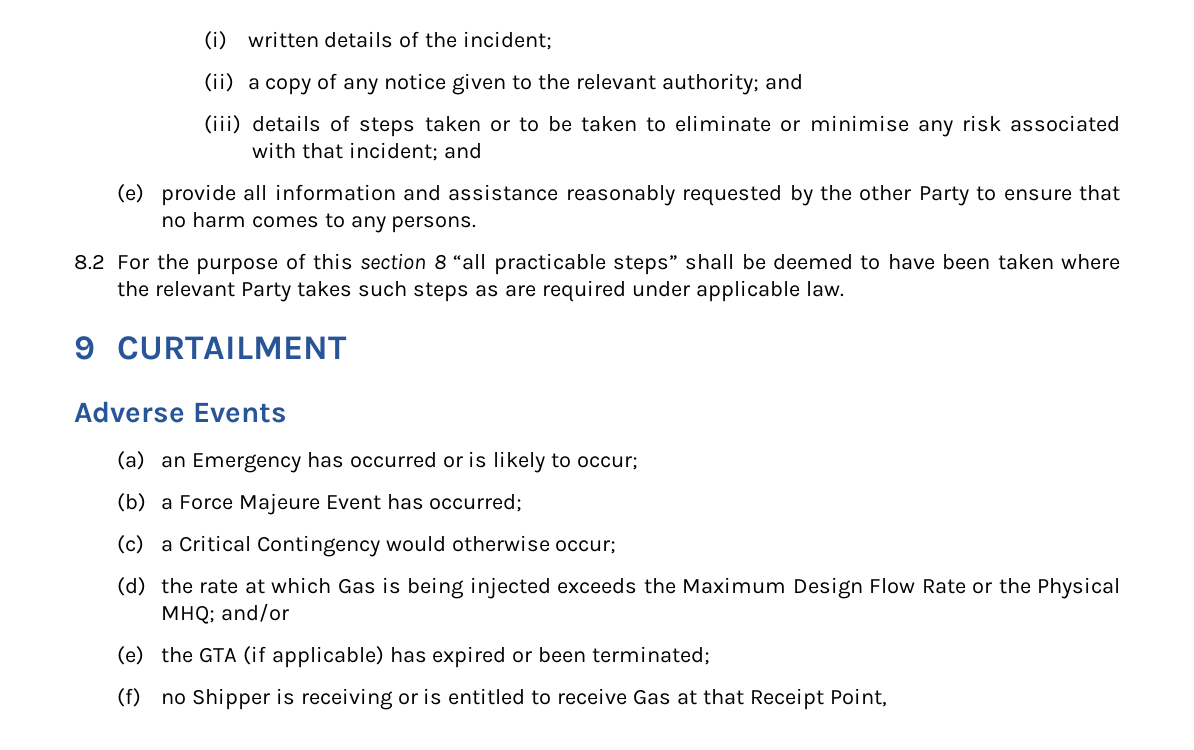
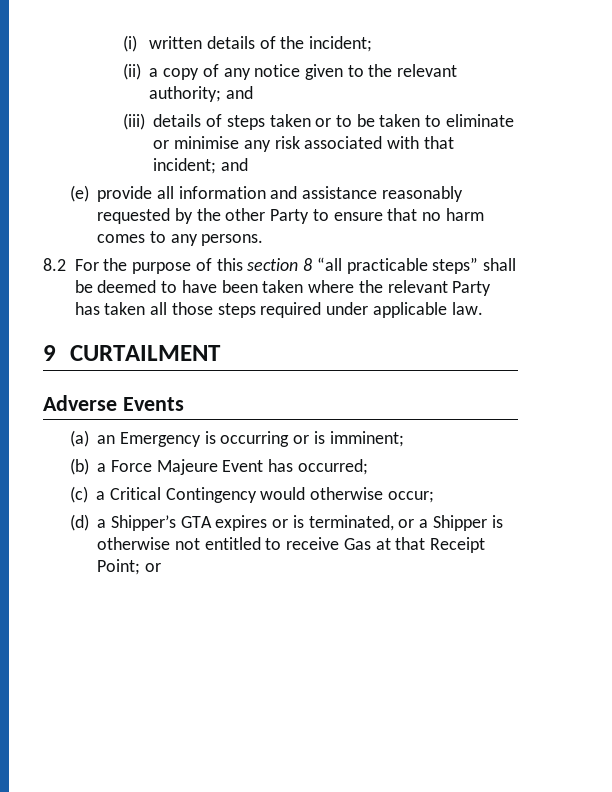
- 8.2 For the purpose of this section 8 “all practicable steps” shall be deemed to have been taken where the relevant Party takes such steps as are required under applicable law.
+ 8.2 For the purpose of this section 8 “all practicable steps” shall be deemed to have been taken where the relevant Party has taken all those steps required under applicable law.
- (a) an Emergency has occurred or is likely to occur;
+ (a) an Emergency is occurring or is imminent;
- (d) the rate at which Gas is being injected exceeds the Maximum Design Flow Rate or the Physical MHQ; and/or
- (e) the GTA (if applicable) has expired or been terminated;
- (f) no Shipper is receiving or is entitled to receive Gas at that Receipt Point,
+ (d) a Shipper’s GTA expires or is terminated, or a Shipper is otherwise not entitled to receive Gas at that Receipt Point; or

